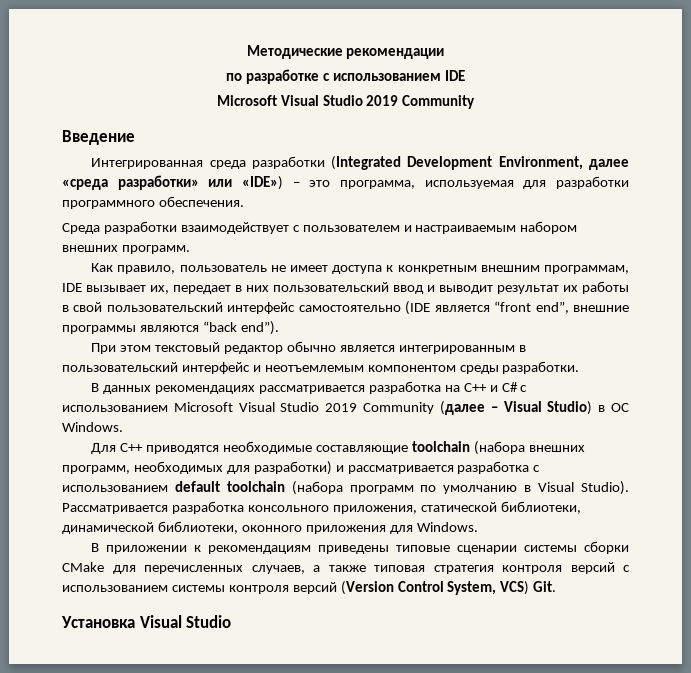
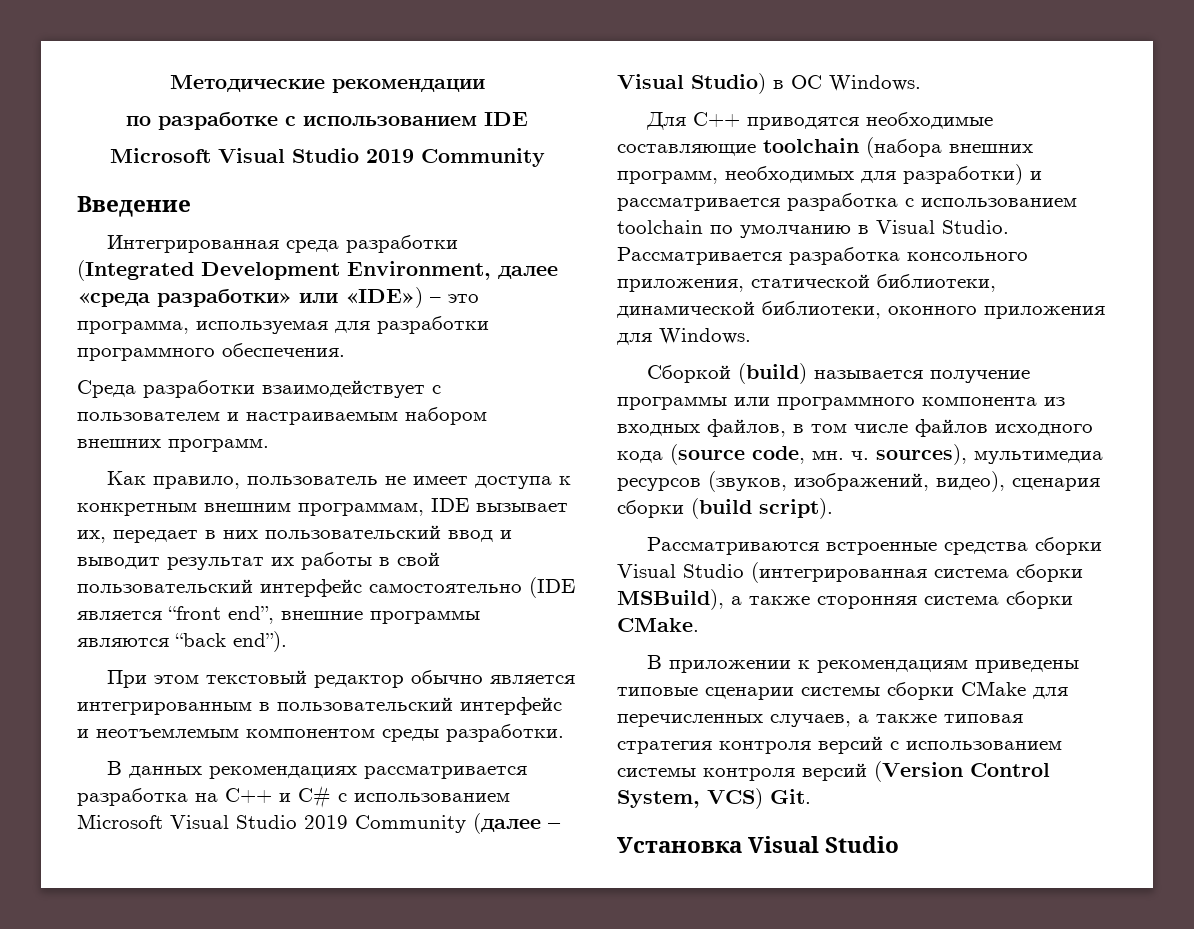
- Для C++ приводятся необходимые составляющие toolchain (набора внешних программ, необходимых для разработки) и рассматривается разработка с использованием default toolchain (набора программ по умолчанию в Visual Studio).
+ Для C++ приводятся необходимые составляющие toolchain (набора внешних программ, необходимых для разработки) и рассматривается разработка с использованием toolchain по умолчанию в Visual Studio.
+ Сборкой (build) называется получение программы или программного компонента из входных файлов, в том числе файлов исходного кода (source code, мн. ч. sources), мультимедиа ресурсов (звуков, изображений, видео), сценария сборки (build script).
+ Рассматриваются встроенные средства сборки Visual Studio (интегрированная система сборки MSBuild), а также сторонняя система сборки CMake.

